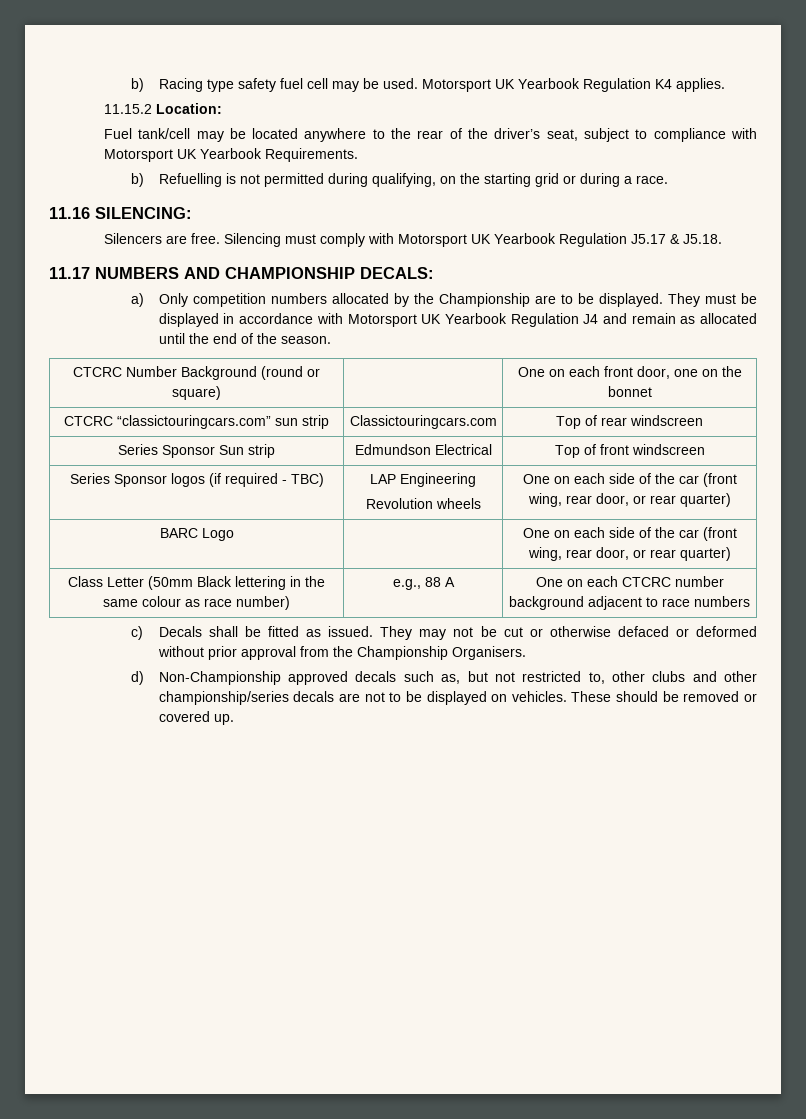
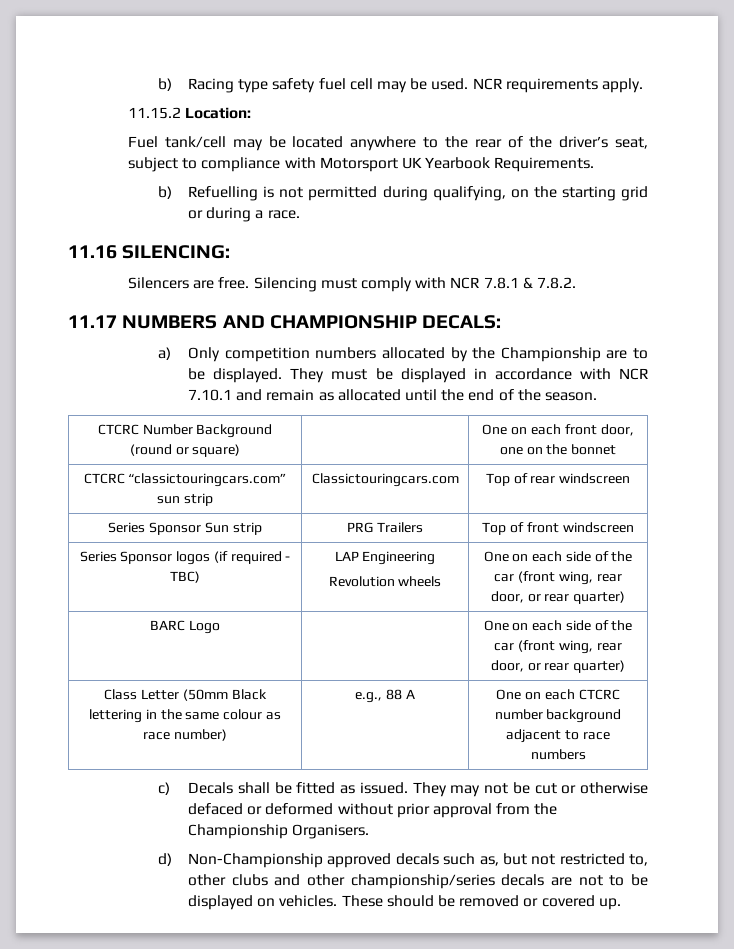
- Motorsport UK Yearbook Regulation K4 applies.
+ NCR requirements apply.
- Silencing must comply with Motorsport UK Yearbook Regulation J5.17 & J5.18.
+ Silencing must comply with NCR 7.8.1 & 7.8.2.
- They must be displayed in accordance with Motorsport UK Yearbook Regulation J4 and remain as allocated until the end of the season.
+ They must be displayed in accordance with NCR 7.10.1 and remain as allocated until the end of the season.
- Series Sponsor Sun strip | Edmundson Electrical | Top of front windscreen
+ Series Sponsor Sun strip | PRG Trailers | Top of front windscreen

